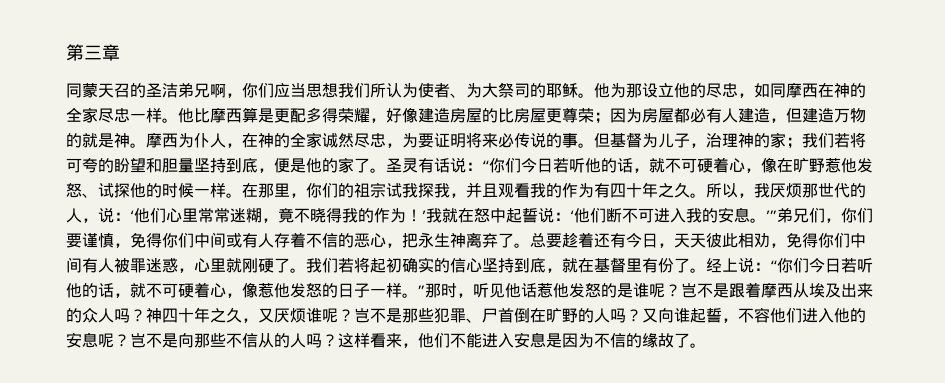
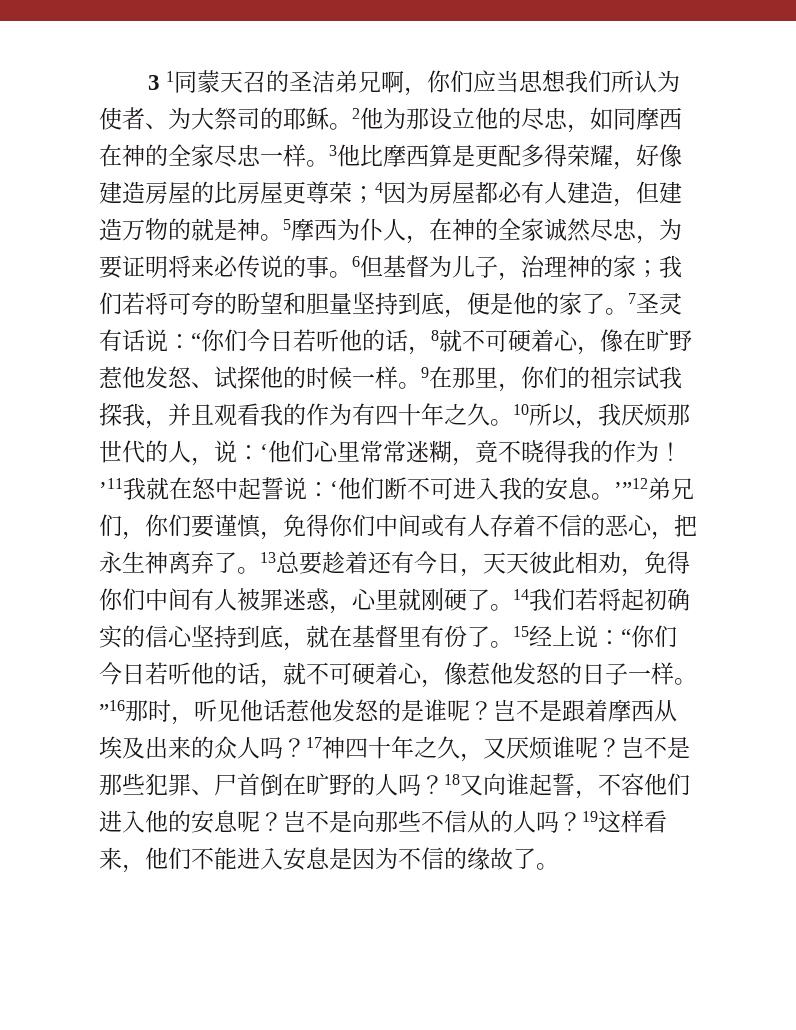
- 第三章
- 同蒙天召的圣洁弟兄啊，你们应当思想我们所认为使者、为大祭司的耶稣。
+ 3 1同蒙天召的圣洁弟兄啊，你们应当思想我们所认为使者、为大祭司的耶稣。
- 他为那设立他的尽忠，如同摩西在神的全家尽忠一样。
+ 2他为那设立他的尽忠，如同摩西在神的全家尽忠一样。
- 他比摩西算是更配多得荣耀，好像建造房屋的比房屋更尊荣；因为房屋都必有人建造，但建造万物的就是神。
+ 3他比摩西算是更配多得荣耀，好像建造房屋的比房屋更尊荣；4因为房屋都必有人建造，但建造万物的就是神。
- 摩西为仆人，在神的全家诚然尽忠，为要证明将来必传说的事。
+ 5摩西为仆人，在神的全家诚然尽忠，为要证明将来必传说的事。
- 但基督为儿子，治理神的家；我们若将可夸的盼望和胆量坚持到底，便是他的家了。
+ 6但基督为儿子，治理神的家；我们若将可夸的盼望和胆量坚持到底，便是他的家了。
- 圣灵有话说：“你们今日若听他的话，就不可硬着心，像在旷野惹他发怒、试探他的时候一样。
+ 7圣灵有话说：“你们今日若听他的话，8就不可硬着心，像在旷野惹他发怒、试探他的时候一样。
- 在那里，你们的祖宗试我探我，并且观看我的作为有四十年之久。
+ 9在那里，你们的祖宗试我探我，并且观看我的作为有四十年之久。
- 所以，我厌烦那世代的人，说：‘他们心里常常迷糊，竟不晓得我的作为！’我就在怒中起誓说：‘他们断不可进入我的安息。’”弟兄们，你们要谨慎，免得你们中间或有人存着不信的恶心，把永生神离弃了。
+ 10所以，我厌烦那世代的人，说：‘他们心里常常迷糊，竟不晓得我的作为！’11我就在怒中起誓说：‘他们断不可进入我的安息。’”12弟兄们，你们要谨慎，免得你们中间或有人存着不信的恶心，把永生神离弃了。
- 总要趁着还有今日，天天彼此相劝，免得你们中间有人被罪迷惑，心里就刚硬了。
+ 13总要趁着还有今日，天天彼此相劝，免得你们中间有人被罪迷惑，心里就刚硬了。
- 我们若将起初确实的信心坚持到底，就在基督里有份了。
+ 14我们若将起初确实的信心坚持到底，就在基督里有份了。
- 经上说：“你们今日若听他的话，就不可硬着心，像惹他发怒的日子一样。”那时，听见他话惹他发怒的是谁呢？
+ 15经上说：“你们今日若听他的话，就不可硬着心，像惹他发怒的日子一样。”16那时，听见他话惹他发怒的是谁呢？
- 神四十年之久，又厌烦谁呢？
+ 17神四十年之久，又厌烦谁呢？
- 又向谁起誓，不容他们进入他的安息呢？
+ 18又向谁起誓，不容他们进入他的安息呢？
- 这样看来，他们不能进入安息是因为不信的缘故了。
+ 19这样看来，他们不能进入安息是因为不信的缘故了。

